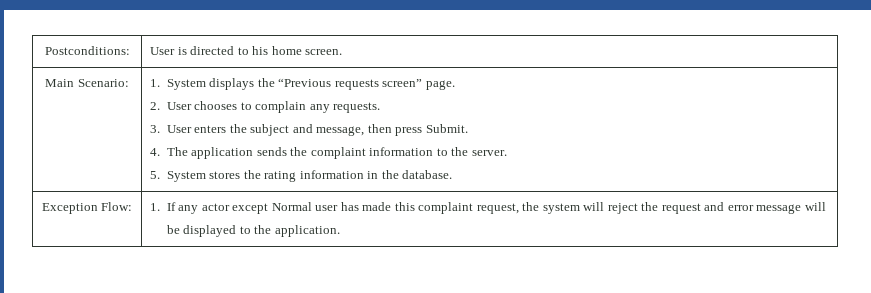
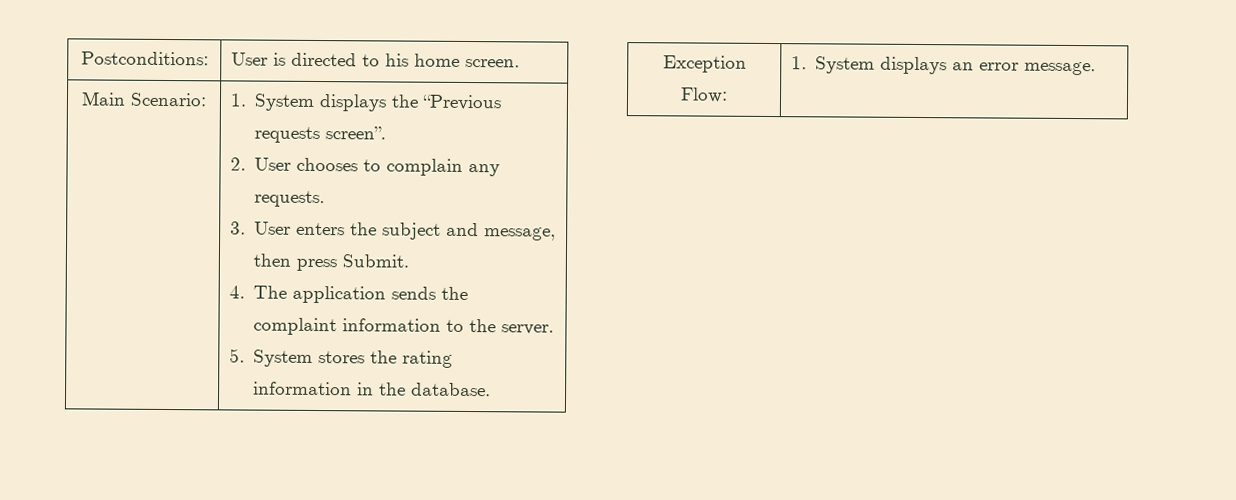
- 1. System displays the “Previous requests screen” page.
+ 1. System displays the “Previous requests screen”.
- Exception Flow: | 1. If any actor except Normal user has made this complaint request, the system will reject the request and error message will be displayed to the application.
+ Exception Flow: | 1. System displays an error message.

